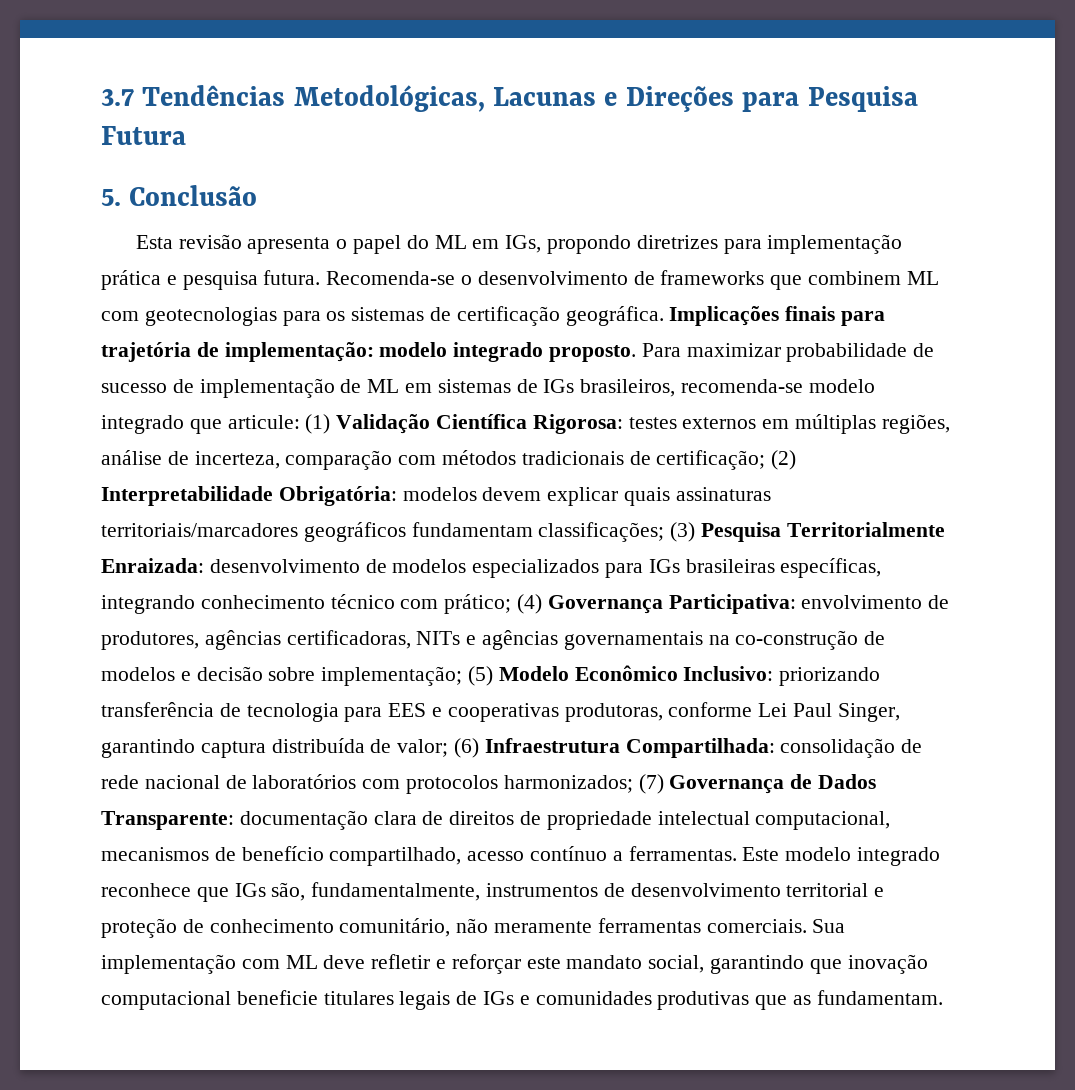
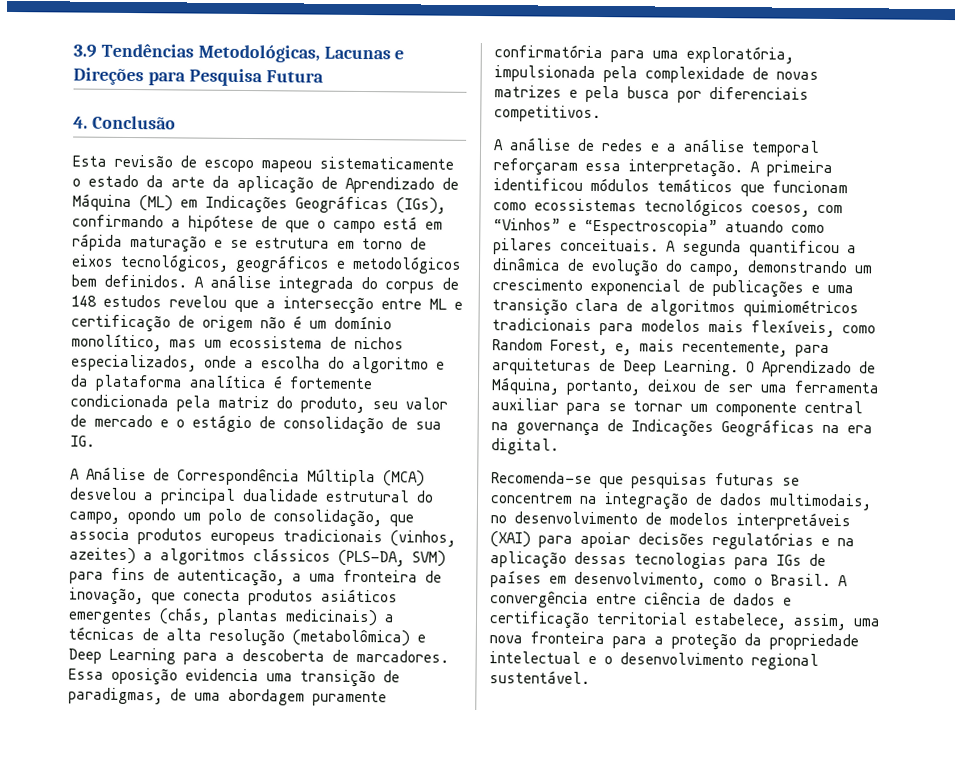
- 3.7 Tendências Metodológicas, Lacunas e Direções para Pesquisa Futura
+ 3.9 Tendências Metodológicas, Lacunas e Direções para Pesquisa Futura
- 5. Conclusão
+ 4. Conclusão
- Esta revisão apresenta o papel do ML em IGs, propondo diretrizes para implementação prática e pesquisa futura. Recomenda-se o desenvolvimento de frameworks que combinem ML com geotecnologias para os sistemas de certificação geográfica. Implicações finais para trajetória de implementação: modelo integrado proposto. Para maximizar probabilidade de sucesso de implementação de ML em sistemas de IGs brasileiros, recomenda-se modelo integrado que articule: (1) Validação Científica Rigorosa: testes externos em múltiplas regiões, análise de incerteza, comparação com métodos tradicionais de certificação; (2) Interpretabilidade Obrigatória: modelos devem explicar quais assinaturas territoriais/marcadores geográficos fundamentam classificações; (3) Pesquisa Territorialmente Enraizada: desenvolvimento de modelos especializados para IGs brasileiras específicas, integrando conhecimento técnico com prático; (4) Governança Participativa: envolvimento de produtores, agências certificadoras, NITs e agências governamentais na co-construção de modelos e decisão sobre implementação; (5) Modelo Econômico Inclusivo: priorizando transferência de tecnologia para EES e cooperativas produtoras, conforme Lei Paul Singer, garantindo captura distribuída de valor; (6) Infraestrutura Compartilhada: consolidação de rede nacional de laboratórios com protocolos harmonizados; (7) Governança de Dados Transparente: documentação clara de direitos de propriedade intelectual computacional, mecanismos de benefício compartilhado, acesso contínuo a ferramentas. Este modelo integrado reconhece que IGs são, fundamentalmente, instrumentos de desenvolvimento territorial e proteção de conhecimento comunitário, não meramente ferramentas comerciais. Sua implementação com ML deve refletir e reforçar este mandato social, garantindo que inovação computacional beneficie titulares legais de IGs e comunidades produtivas que as fundamentam.
+ Esta revisão de escopo mapeou sistematicamente o estado da arte da aplicação de Aprendizado de Máquina (ML) em Indicações Geográficas (IGs), confirmando a hipótese de que o campo está em rápida maturação e se estrutura em torno de eixos tecnológicos, geográficos e metodológicos bem definidos. A análise integrada do corpus de 148 estudos revelou que a intersecção entre ML e certificação de origem não é um domínio monolítico, mas um ecossistema de nichos especializados, onde a escolha do algoritmo e da plataforma analítica é fortemente condicionada pela matriz do produto, seu valor de mercado e o estágio de consolidação de sua IG.
+ A Análise de Correspondência Múltipla (MCA) desvelou a principal dualidade estrutural do campo, opondo um polo de consolidação, que associa produtos europeus tradicionais (vinhos, azeites) a algoritmos clássicos (PLS-DA, SVM) para fins de autenticação, a uma fronteira de inovação, que conecta produtos asiáticos emergentes (chás, plantas medicinais) a técnicas de alta resolução (metabolômica) e Deep Learning para a descoberta de marcadores. Essa oposição evidencia uma transição de paradigmas, de uma abordagem puramente confirmatória para uma exploratória, impulsionada pela complexidade de novas matrizes e pela busca por diferenciais competitivos.
+ A análise de redes e a análise temporal reforçaram essa interpretação. A primeira identificou módulos temáticos que funcionam como ecossistemas tecnológicos coesos, com “Vinhos” e “Espectroscopia” atuando como pilares conceituais. A segunda quantificou a dinâmica de evolução do campo, demonstrando um crescimento exponencial de publicações e uma transição clara de algoritmos quimiométricos tradicionais para modelos mais flexíveis, como Random Forest, e, mais recentemente, para arquiteturas de Deep Learning. O Aprendizado de Máquina, portanto, deixou de ser uma ferramenta auxiliar para se tornar um componente central na governança de Indicações Geográficas na era digital.
+ Recomenda-se que pesquisas futuras se concentrem na integração de dados multimodais, no desenvolvimento de modelos interpretáveis (XAI) para apoiar decisões regulatórias e na aplicação dessas tecnologias para IGs de países em desenvolvimento, como o Brasil. A convergência entre ciência de dados e certificação territorial estabelece, assim, uma nova fronteira para a proteção da propriedade intelectual e o desenvolvimento regional sustentável.

